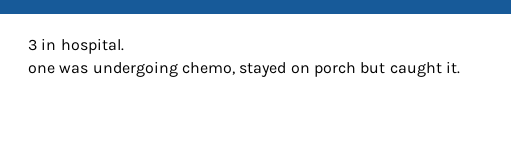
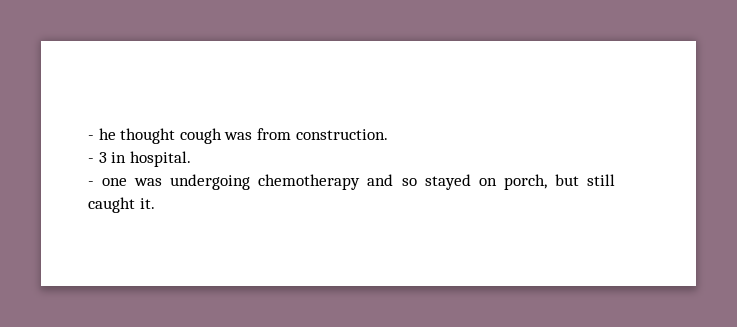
- 3 in hospital.
+ - he thought cough was from construction.
+ - 3 in hospital.
- one was undergoing chemo, stayed on porch but caught it.
+ - one was undergoing chemotherapy and so stayed on porch, but still caught it.

